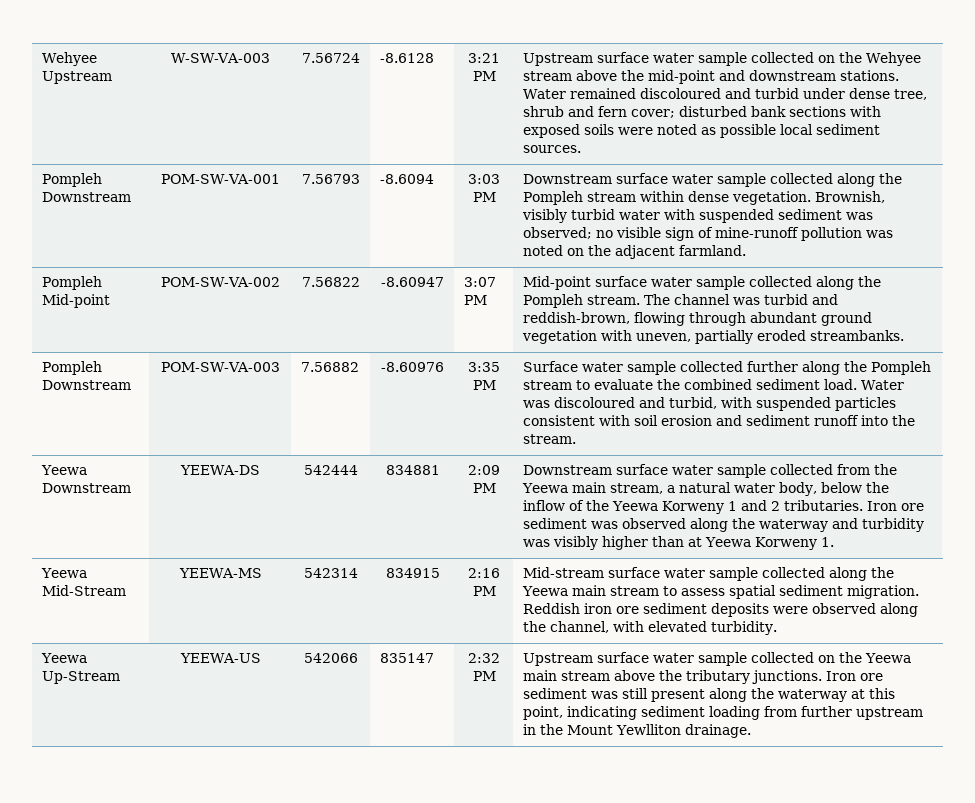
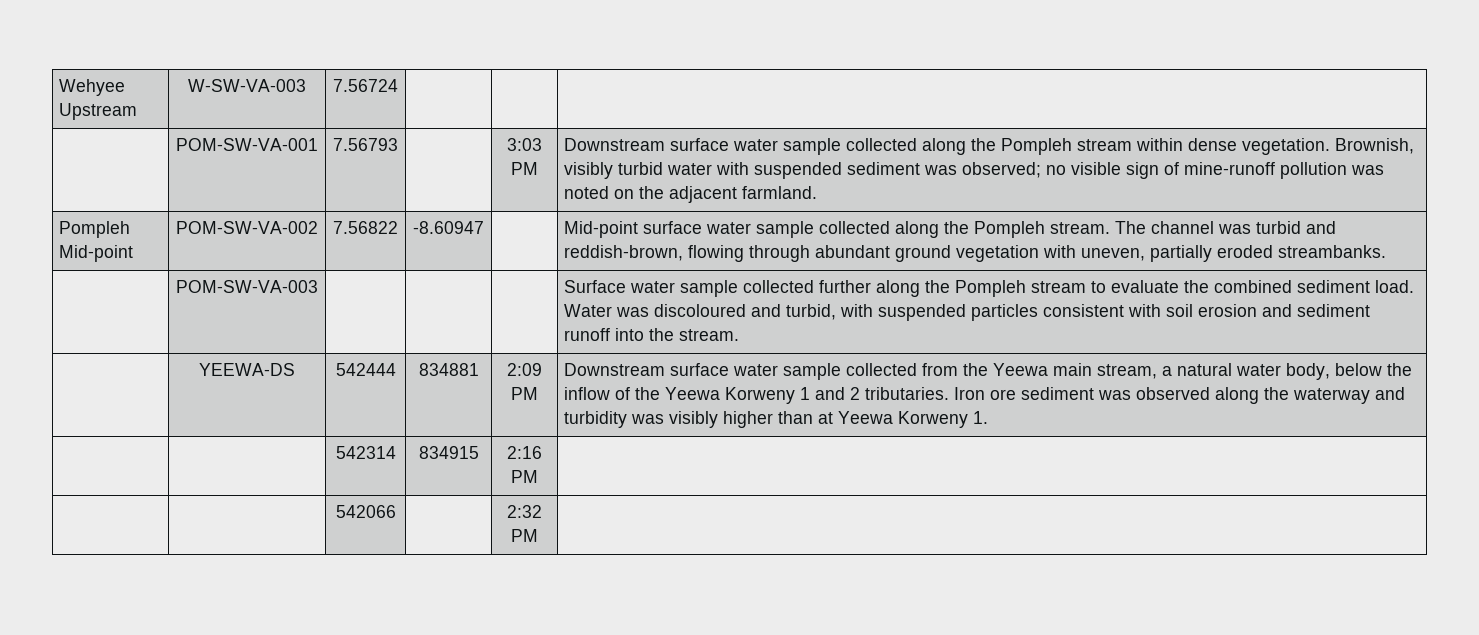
- -8.6128 | 3:21 PM | Upstream surface water sample collected on the Wehyee stream above the mid-point and downstream stations. Water remained discoloured and turbid under dense tree, shrub and fern cover; disturbed bank sections with exposed soils were noted as possible local sediment sources.
- Pompleh Downstream | POM-SW-VA-001 | 7.56793 | -8.6094 | 3:03 PM | Downstream surface water sample collected along the Pompleh stream within dense vegetation. Brownish, visibly turbid water with suspended sediment was observed; no visible sign of mine-runoff pollution was noted on the adjacent farmland.
+ | POM-SW-VA-001 | 7.56793 | | 3:03 PM | Downstream surface water sample collected along the Pompleh stream within dense vegetation. Brownish, visibly turbid water with suspended sediment was observed; no visible sign of mine-runoff pollution was noted on the adjacent farmland.
- Pompleh Mid-point | POM-SW-VA-002 | 7.56822 | -8.60947 | 3:07 PM | Mid-point surface water sample collected along the Pompleh stream. The channel was turbid and reddish-brown, flowing through abundant ground vegetation with uneven, partially eroded streambanks.
+ Pompleh Mid-point | POM-SW-VA-002 | 7.56822 | -8.60947 | | Mid-point surface water sample collected along the Pompleh stream. The channel was turbid and reddish-brown, flowing through abundant ground vegetation with uneven, partially eroded streambanks.
- Pompleh Downstream | POM-SW-VA-003 | 7.56882 | -8.60976 | 3:35 PM | Surface water sample collected further along the Pompleh stream to evaluate the combined sediment load. Water was discoloured and turbid, with suspended particles consistent with soil erosion and sediment runoff into the stream.
+ | POM-SW-VA-003 | | | | Surface water sample collected further along the Pompleh stream to evaluate the combined sediment load. Water was discoloured and turbid, with suspended particles consistent with soil erosion and sediment runoff into the stream.
- Yeewa Downstream
- Yeewa Mid-Stream | YEEWA-MS | 542314 | 834915 | 2:16 PM | Mid-stream surface water sample collected along the Yeewa main stream to assess spatial sediment migration. Reddish iron ore sediment deposits were observed along the channel, with elevated turbidity.
- Yeewa Up-Stream | YEEWA-US | 542066 | 835147 | 2:32 PM
+ | | 542314 | 834915 | 2:16 PM |
+ | | 542066 | | 2:32 PM |
- Upstream surface water sample collected on the Yeewa main stream above the tributary junctions. Iron ore sediment was still present along the waterway at this point, indicating sediment loading from further upstream in the Mount Yewlliton drainage.

